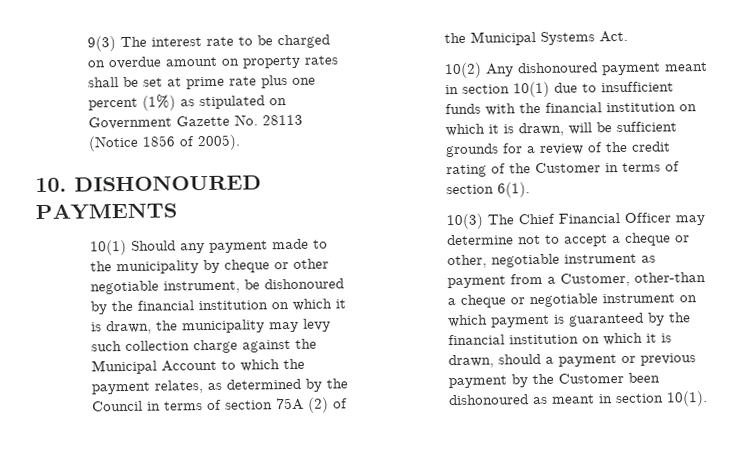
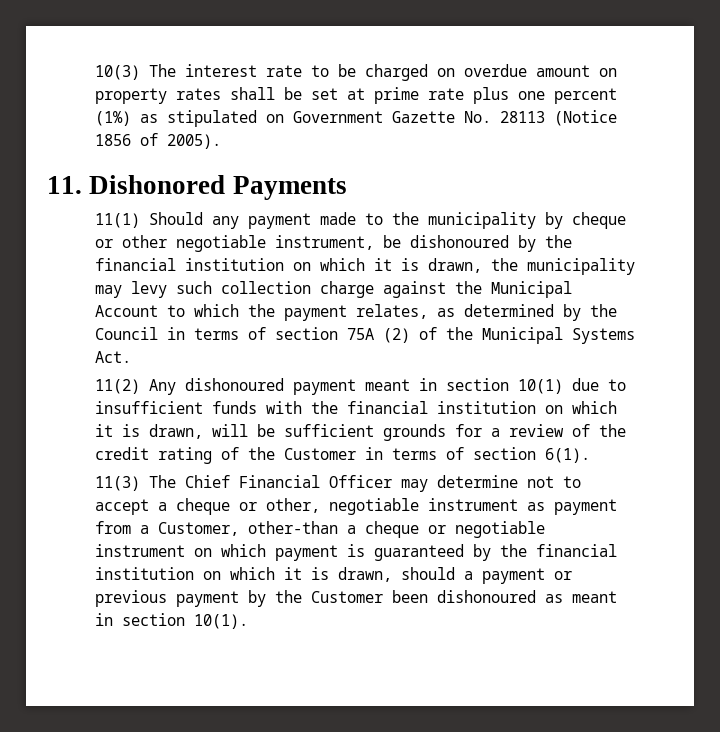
- 9(3) The interest rate to be charged on overdue amount on property rates shall be set at prime rate plus one percent (1%) as stipulated on Government Gazette No. 28113 (Notice 1856 of 2005).
+ 10(3) The interest rate to be charged on overdue amount on property rates shall be set at prime rate plus one percent (1%) as stipulated on Government Gazette No. 28113 (Notice 1856 of 2005).
- 10. DISHONOURED PAYMENTS
- 10(1) Should any payment made to the municipality by cheque or other negotiable instrument, be dishonoured by the financial institution on which it is drawn, the municipality may levy such collection charge against the Municipal Account to which the payment relates, as determined by the Council in terms of section 75A (2) of the Municipal Systems Act.
+ 11. Dishonored Payments
+ 11(1) Should any payment made to the municipality by cheque or other negotiable instrument, be dishonoured by the financial institution on which it is drawn, the municipality may levy such collection charge against the Municipal Account to which the payment relates, as determined by the Council in terms of section 75A (2) of the Municipal Systems Act.
- 10(2) Any dishonoured payment meant in section 10(1) due to insufficient funds with the financial institution on which it is drawn, will be sufficient grounds for a review of the credit rating of the Customer in terms of section 6(1).
+ 11(2) Any dishonoured payment meant in section 10(1) due to insufficient funds with the financial institution on which it is drawn, will be sufficient grounds for a review of the credit rating of the Customer in terms of section 6(1).
- 10(3) The Chief Financial Officer may determine not to accept a cheque or other, negotiable instrument as payment from a Customer, other-than a cheque or negotiable instrument on which payment is guaranteed by the financial institution on which it is drawn, should a payment or previous payment by the Customer been dishonoured as meant in section 10(1).
+ 11(3) The Chief Financial Officer may determine not to accept a cheque or other, negotiable instrument as payment from a Customer, other-than a cheque or negotiable instrument on which payment is guaranteed by the financial institution on which it is drawn, should a payment or previous payment by the Customer been dishonoured as meant in section 10(1).

